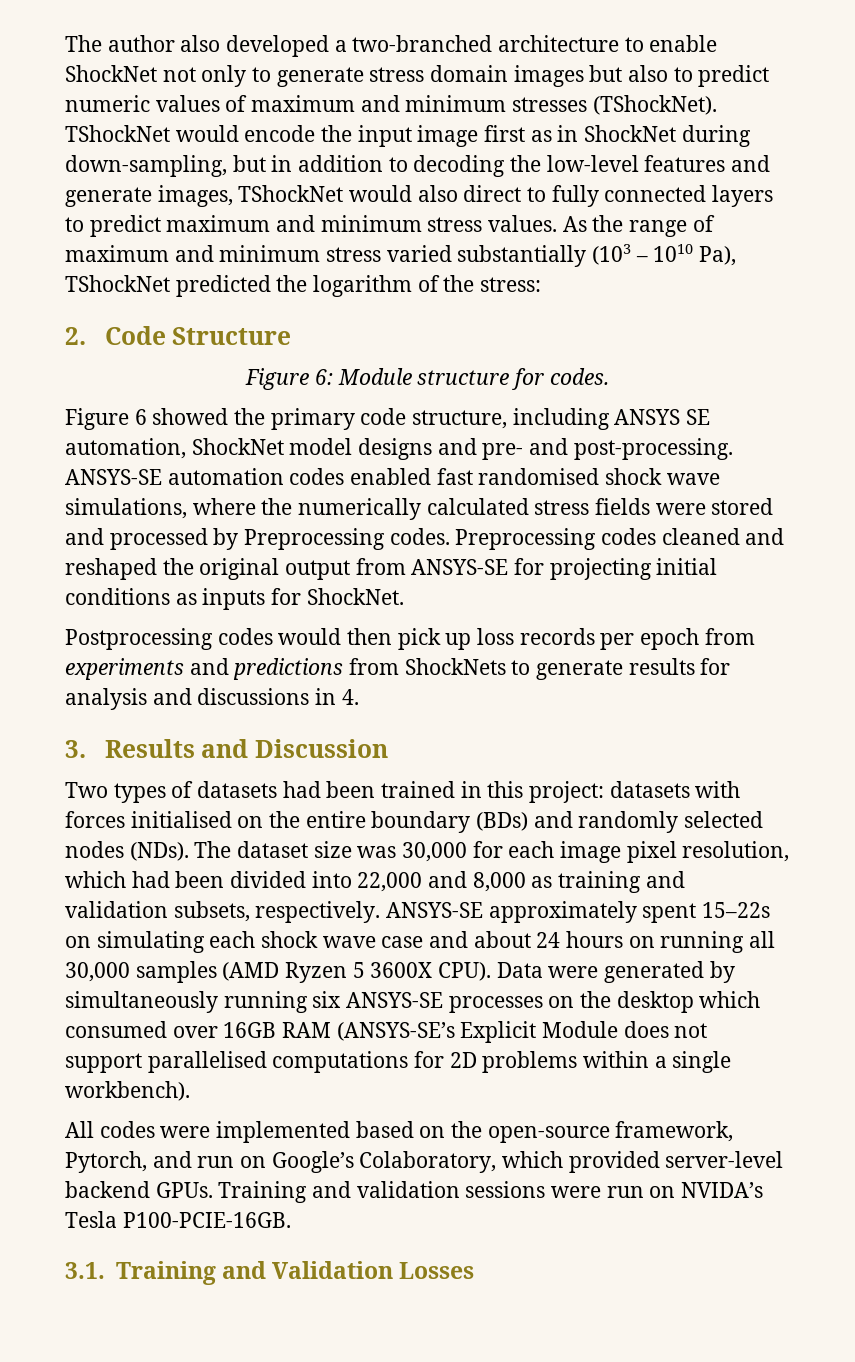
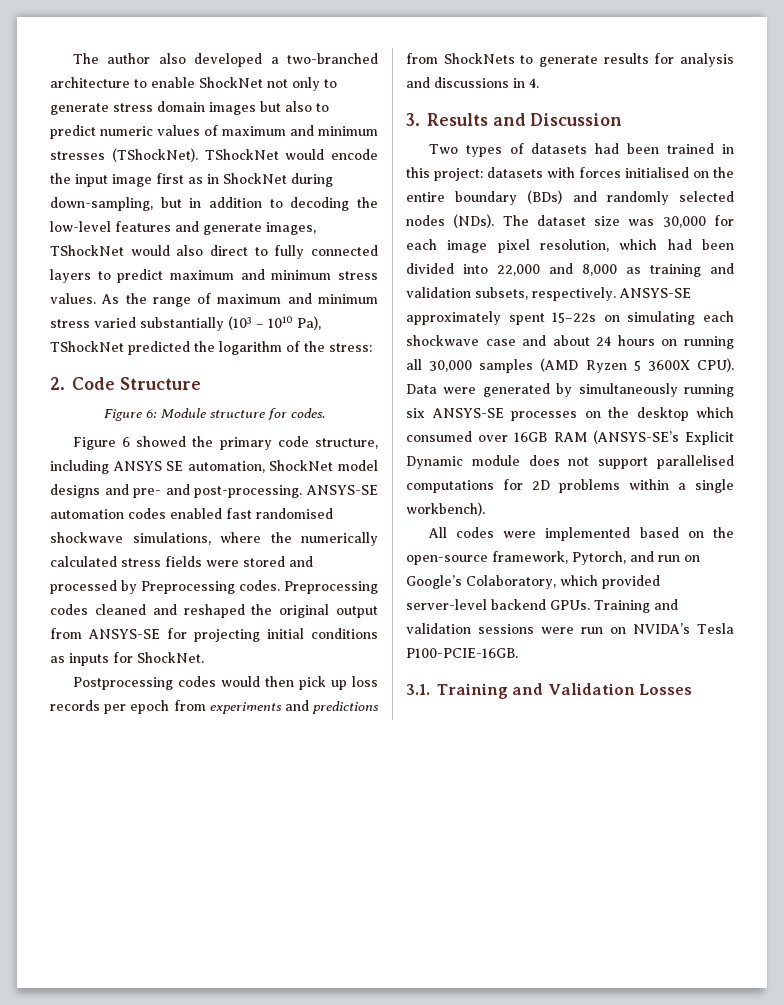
- ANSYS-SE automation codes enabled fast randomised shock wave simulations, where the numerically calculated stress fields were stored and processed by Preprocessing codes.
+ ANSYS-SE automation codes enabled fast randomised shockwave simulations, where the numerically calculated stress fields were stored and processed by Preprocessing codes.
- ANSYS-SE approximately spent 15–22s on simulating each shock wave case and about 24 hours on running all 30,000 samples (AMD Ryzen 5 3600X CPU).
+ ANSYS-SE approximately spent 15–22s on simulating each shockwave case and about 24 hours on running all 30,000 samples (AMD Ryzen 5 3600X CPU).
- Data were generated by simultaneously running six ANSYS-SE processes on the desktop which consumed over 16GB RAM (ANSYS-SE’s Explicit Module does not support parallelised computations for 2D problems within a single workbench).
+ Data were generated by simultaneously running six ANSYS-SE processes on the desktop which consumed over 16GB RAM (ANSYS-SE’s Explicit Dynamic module does not support parallelised computations for 2D problems within a single workbench).

